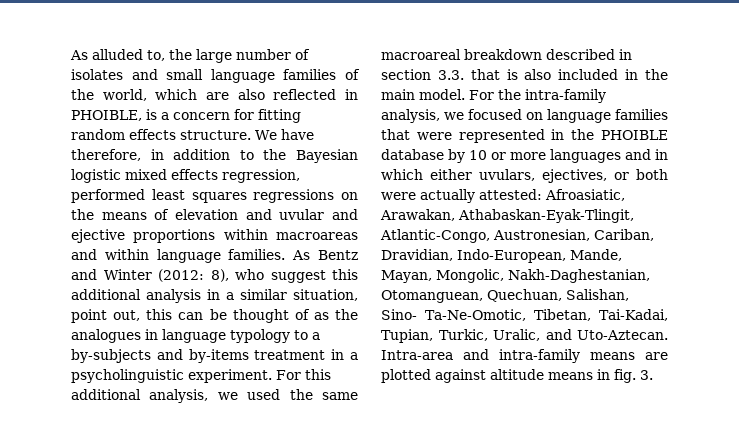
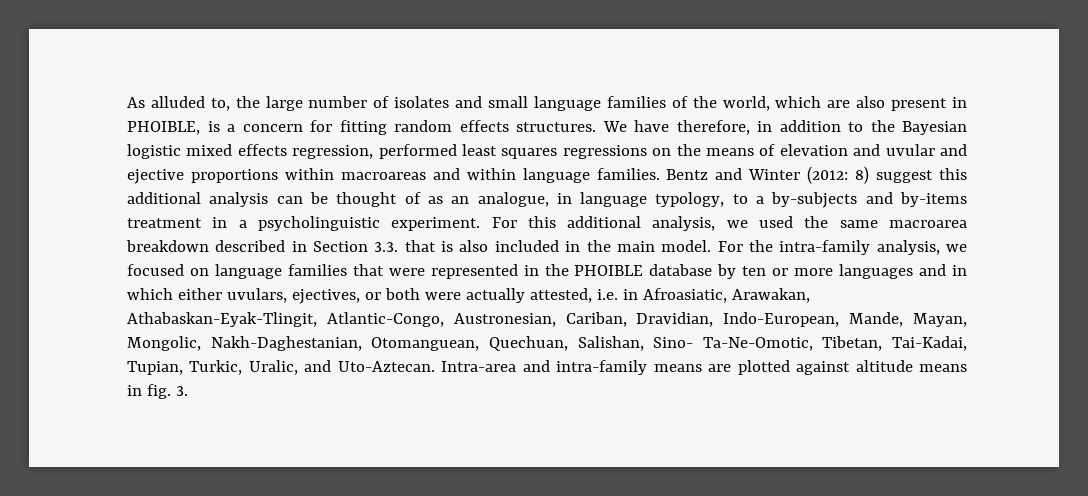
- As alluded to, the large number of isolates and small language families of the world, which are also reflected in PHOIBLE, is a concern for fitting random effects structure.
+ As alluded to, the large number of isolates and small language families of the world, which are also present in PHOIBLE, is a concern for fitting random effects structures.
- As Bentz and Winter (2012: 8), who suggest this additional analysis in a similar situation, point out, this can be thought of as the analogues in language typology to a by-subjects and by-items treatment in a psycholinguistic experiment.
+ Bentz and Winter (2012: 8) suggest this additional analysis can be thought of as an analogue, in language typology, to a by-subjects and by-items treatment in a psycholinguistic experiment.
- For this additional analysis, we used the same macroareal breakdown described in section 3.3. that is also included in the main model.
+ For this additional analysis, we used the same macroarea breakdown described in Section 3.3. that is also included in the main model.
- For the intra-family analysis, we focused on language families that were represented in the PHOIBLE database by 10 or more languages and in which either uvulars, ejectives, or both were actually attested: Afroasiatic, Arawakan, Athabaskan-Eyak-Tlingit, Atlantic-Congo, Austronesian, Cariban, Dravidian, Indo-European, Mande, Mayan, Mongolic, Nakh-Daghestanian, Otomanguean, Quechuan, Salishan, Sino- Ta-Ne-Omotic, Tibetan, Tai-Kadai, Tupian, Turkic, Uralic, and Uto-Aztecan.
+ For the intra-family analysis, we focused on language families that were represented in the PHOIBLE database by ten or more languages and in which either uvulars, ejectives, or both were actually attested, i.e. in Afroasiatic, Arawakan, Athabaskan-Eyak-Tlingit, Atlantic-Congo, Austronesian, Cariban, Dravidian, Indo-European, Mande, Mayan, Mongolic, Nakh-Daghestanian, Otomanguean, Quechuan, Salishan, Sino- Ta-Ne-Omotic, Tibetan, Tai-Kadai, Tupian, Turkic, Uralic, and Uto-Aztecan.

